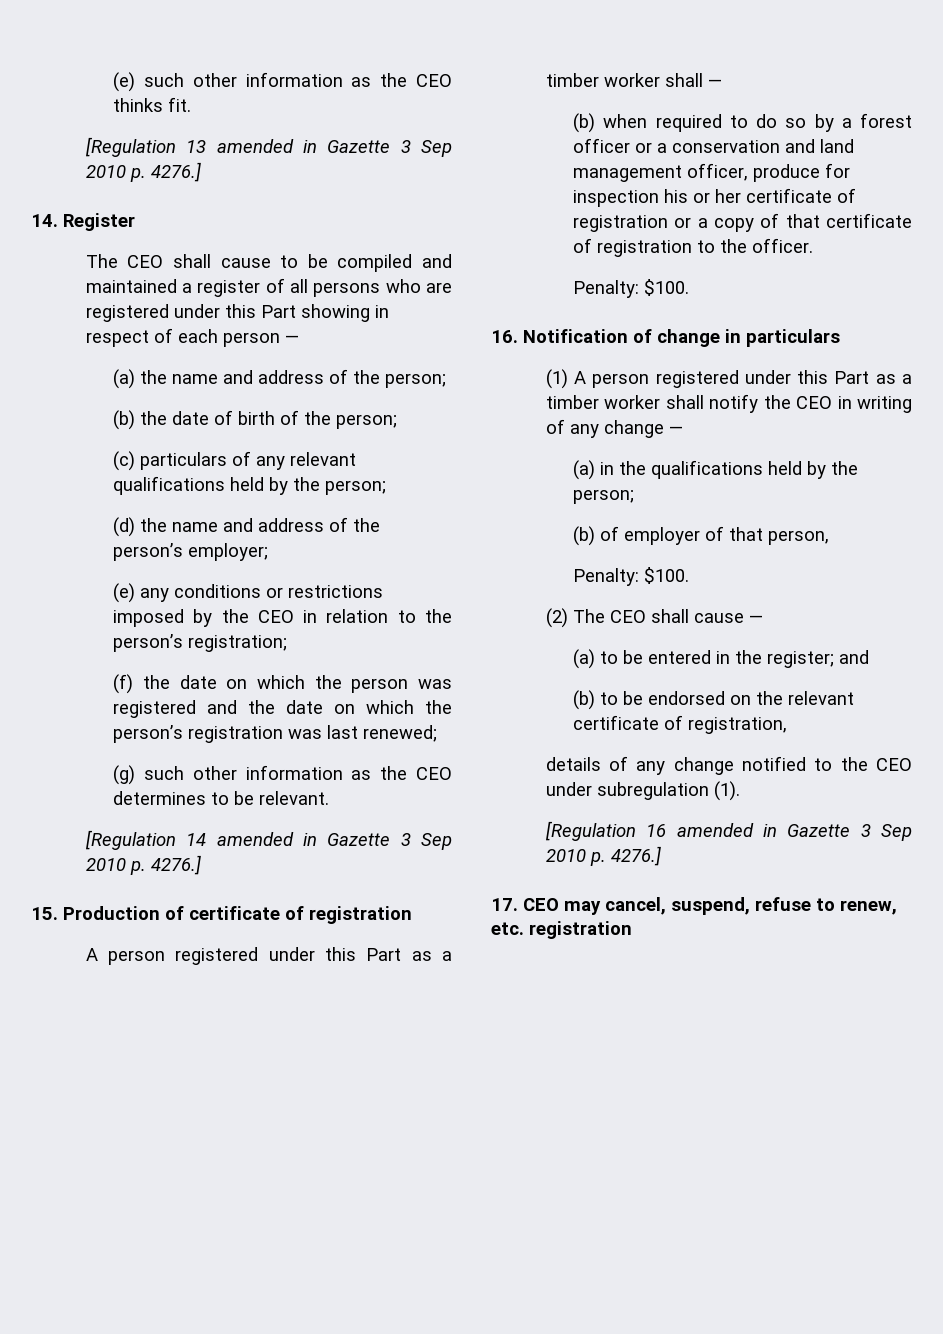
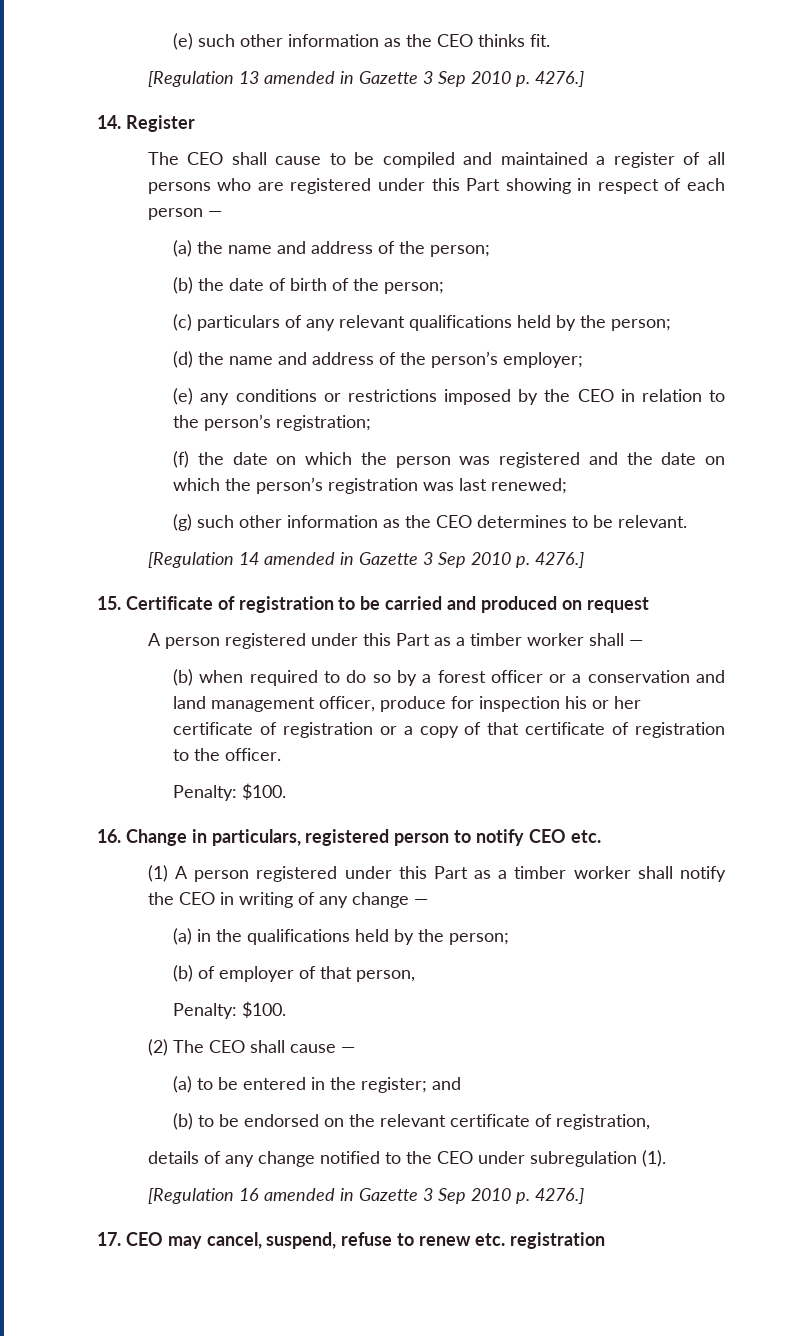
- 15. Production of certificate of registration
+ 15. Certificate of registration to be carried and produced on request
- 16. Notification of change in particulars
+ 16. Change in particulars, registered person to notify CEO etc.
- 17. CEO may cancel, suspend, refuse to renew, etc. registration
+ 17. CEO may cancel, suspend, refuse to renew etc. registration

